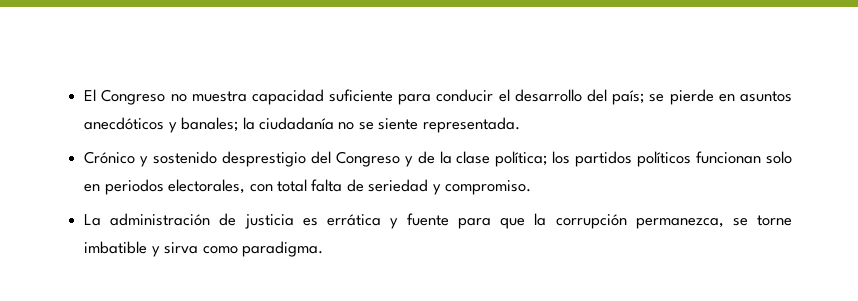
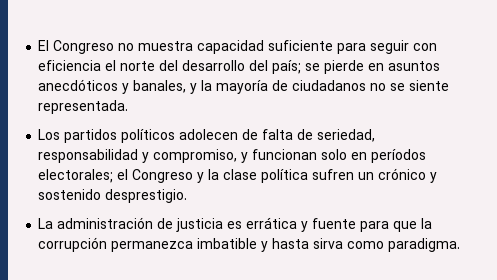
- El Congreso no muestra capacidad suficiente para conducir el desarrollo del país; se pierde en asuntos anecdóticos y banales; la ciudadanía no se siente representada.
- Crónico y sostenido desprestigio del Congreso y de la clase política; los partidos políticos funcionan solo en periodos electorales, con total falta de seriedad y compromiso.
+ El Congreso no muestra capacidad suficiente para seguir con eficiencia el norte del desarrollo del país; se pierde en asuntos anecdóticos y banales, y la mayoría de ciudadanos no se siente representada.
+ Los partidos políticos adolecen de falta de seriedad, responsabilidad y compromiso, y funcionan solo en períodos electorales; el Congreso y la clase política sufren un crónico y sostenido desprestigio.
- La administración de justicia es errática y fuente para que la corrupción permanezca, se torne imbatible y sirva como paradigma.
+ La administración de justicia es errática y fuente para que la corrupción permanezca imbatible y hasta sirva como paradigma.

